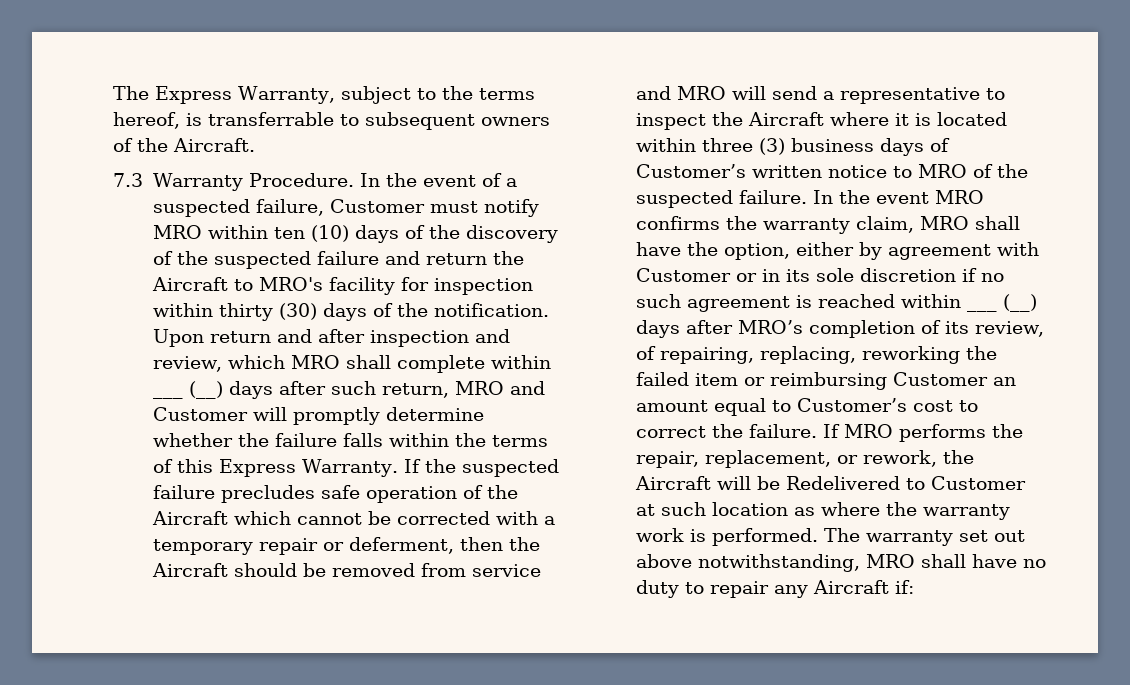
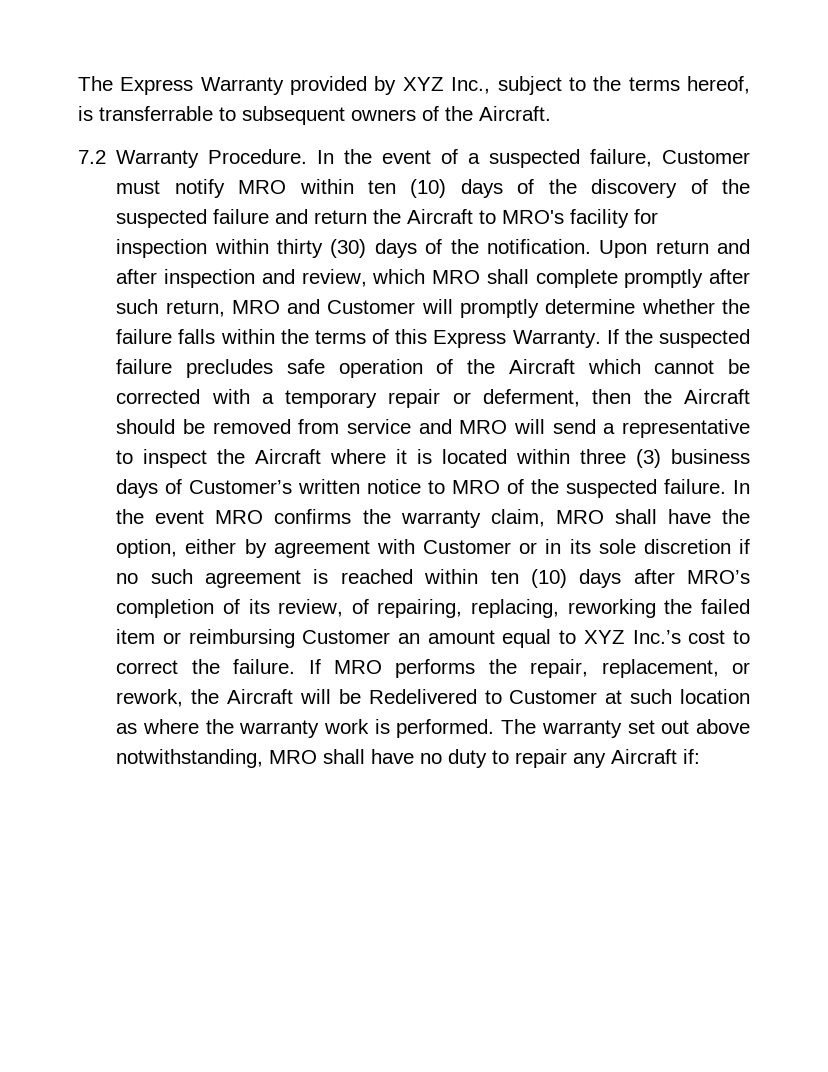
- The Express Warranty, subject to the terms hereof, is transferrable to subsequent owners of the Aircraft.
+ The Express Warranty provided by XYZ Inc., subject to the terms hereof, is transferrable to subsequent owners of the Aircraft.
- 7.3 Warranty Procedure.
+ 7.2 Warranty Procedure.
- Upon return and after inspection and review, which MRO shall complete within ___ (__) days after such return, MRO and Customer will promptly determine whether the failure falls within the terms of this Express Warranty.
+ Upon return and after inspection and review, which MRO shall complete promptly after such return, MRO and Customer will promptly determine whether the failure falls within the terms of this Express Warranty.
- In the event MRO confirms the warranty claim, MRO shall have the option, either by agreement with Customer or in its sole discretion if no such agreement is reached within ___ (__) days after MRO’s completion of its review, of repairing, replacing, reworking the failed item or reimbursing Customer an amount equal to Customer’s cost to correct the failure.
+ In the event MRO confirms the warranty claim, MRO shall have the option, either by agreement with Customer or in its sole discretion if no such agreement is reached within ten (10) days after MRO’s completion of its review, of repairing, replacing, reworking the failed item or reimbursing Customer an amount equal to XYZ Inc.’s cost to correct the failure.

